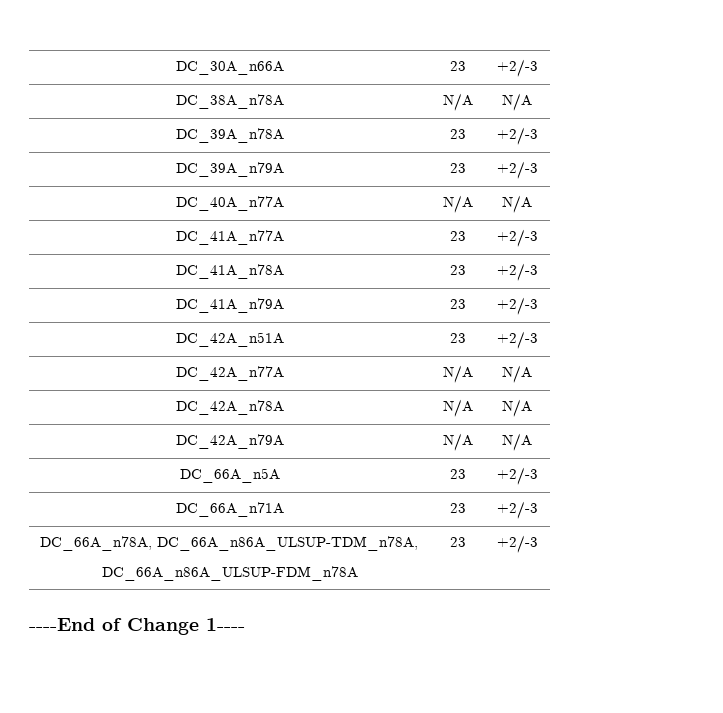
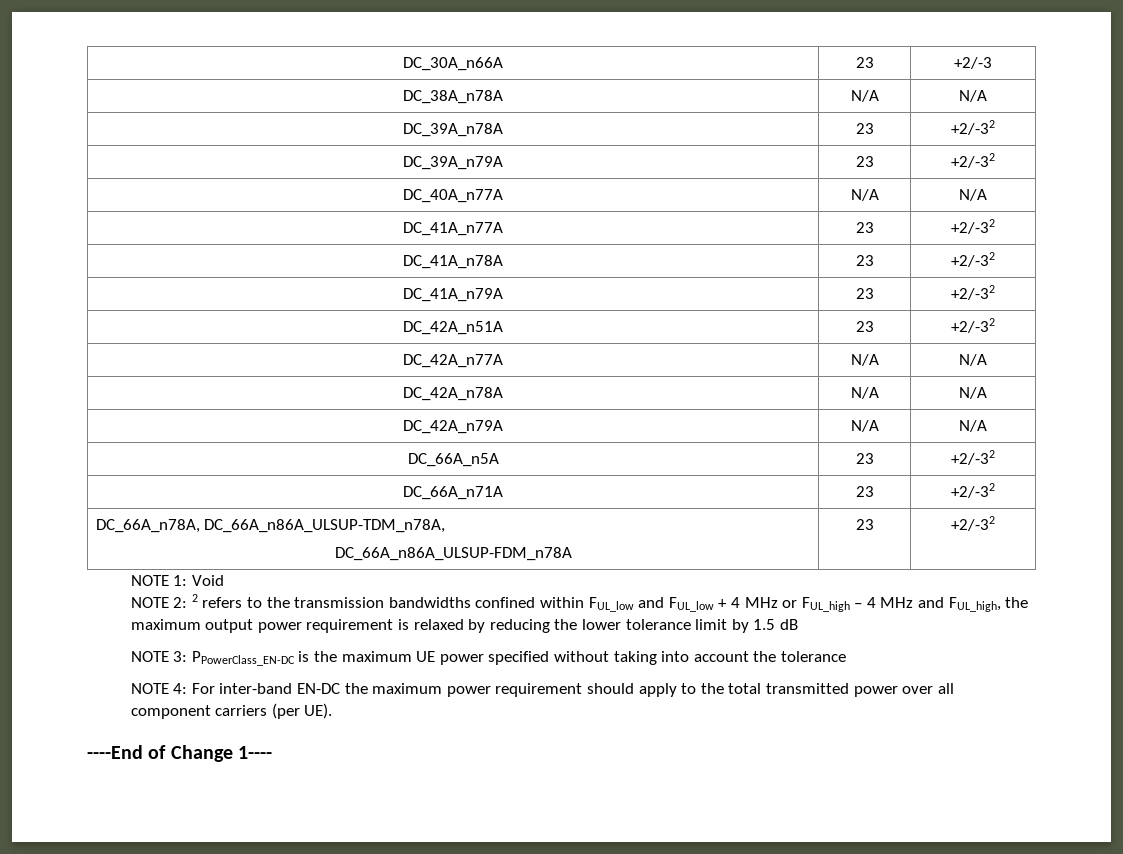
- DC_39A_n78A | 23 | +2/-3
+ DC_39A_n78A | 23 | +2/-32
- DC_39A_n79A | 23 | +2/-3
+ DC_39A_n79A | 23 | +2/-32
- DC_41A_n77A | 23 | +2/-3
+ DC_41A_n77A | 23 | +2/-32
- DC_41A_n78A | 23 | +2/-3
+ DC_41A_n78A | 23 | +2/-32
- DC_41A_n79A | 23 | +2/-3
+ DC_41A_n79A | 23 | +2/-32
- DC_42A_n51A | 23 | +2/-3
+ DC_42A_n51A | 23 | +2/-32
- DC_66A_n5A | 23 | +2/-3
+ DC_66A_n5A | 23 | +2/-32
- DC_66A_n71A | 23 | +2/-3
+ DC_66A_n71A | 23 | +2/-32
  DC_66A_n78A, DC_66A_n86A_ULSUP-TDM_n78A,
- DC_66A_n86A_ULSUP-FDM_n78A | 23 | +2/-3
+ DC_66A_n86A_ULSUP-FDM_n78A | 23 | +2/-32
+ NOTE 1: Void
+ NOTE 2: 2 refers to the transmission bandwidths confined within FUL_low and FUL_low + 4 MHz or FUL_high – 4 MHz and FUL_high, the maximum output power requirement is relaxed by reducing the lower tolerance limit by 1.5 dB
+ NOTE 3: PPowerClass_EN-DC is the maximum UE power specified without taking into account the tolerance
+ NOTE 4: For inter-band EN-DC the maximum power requirement should apply to the total transmitted power over all component carriers (per UE).

